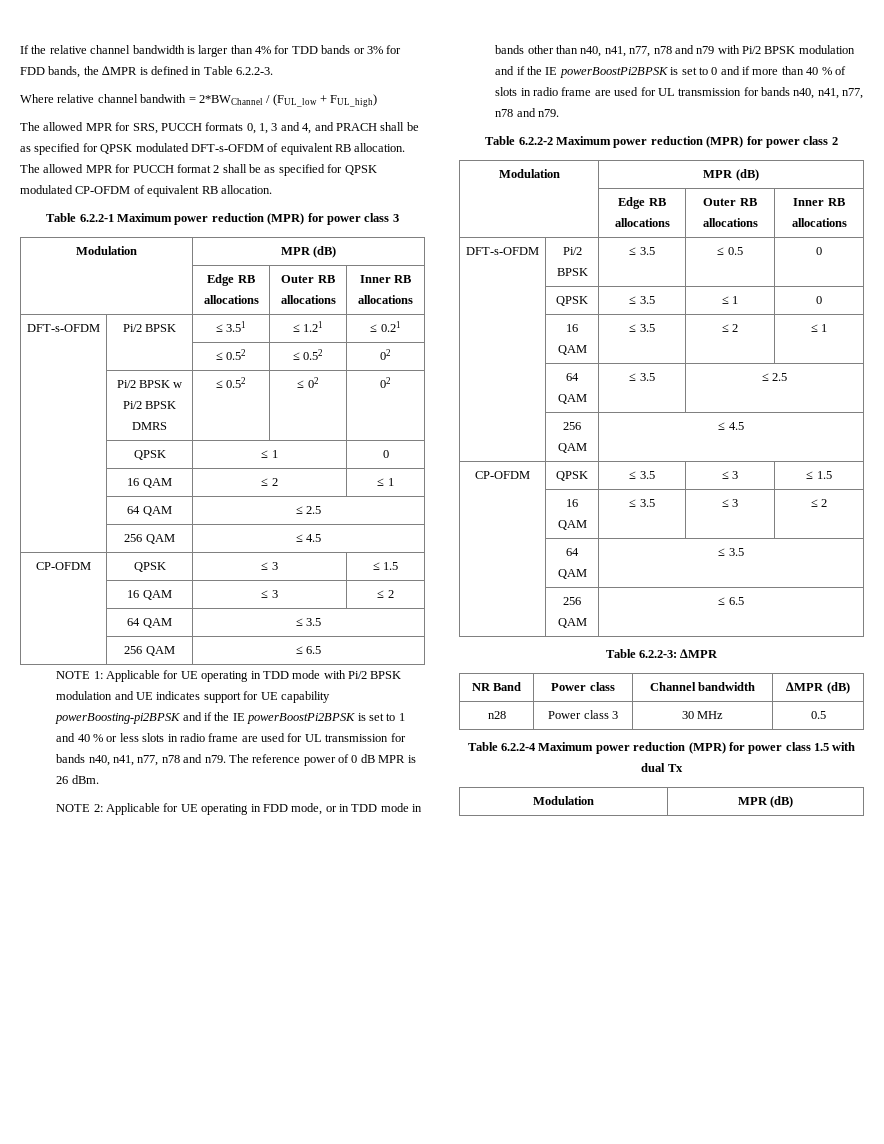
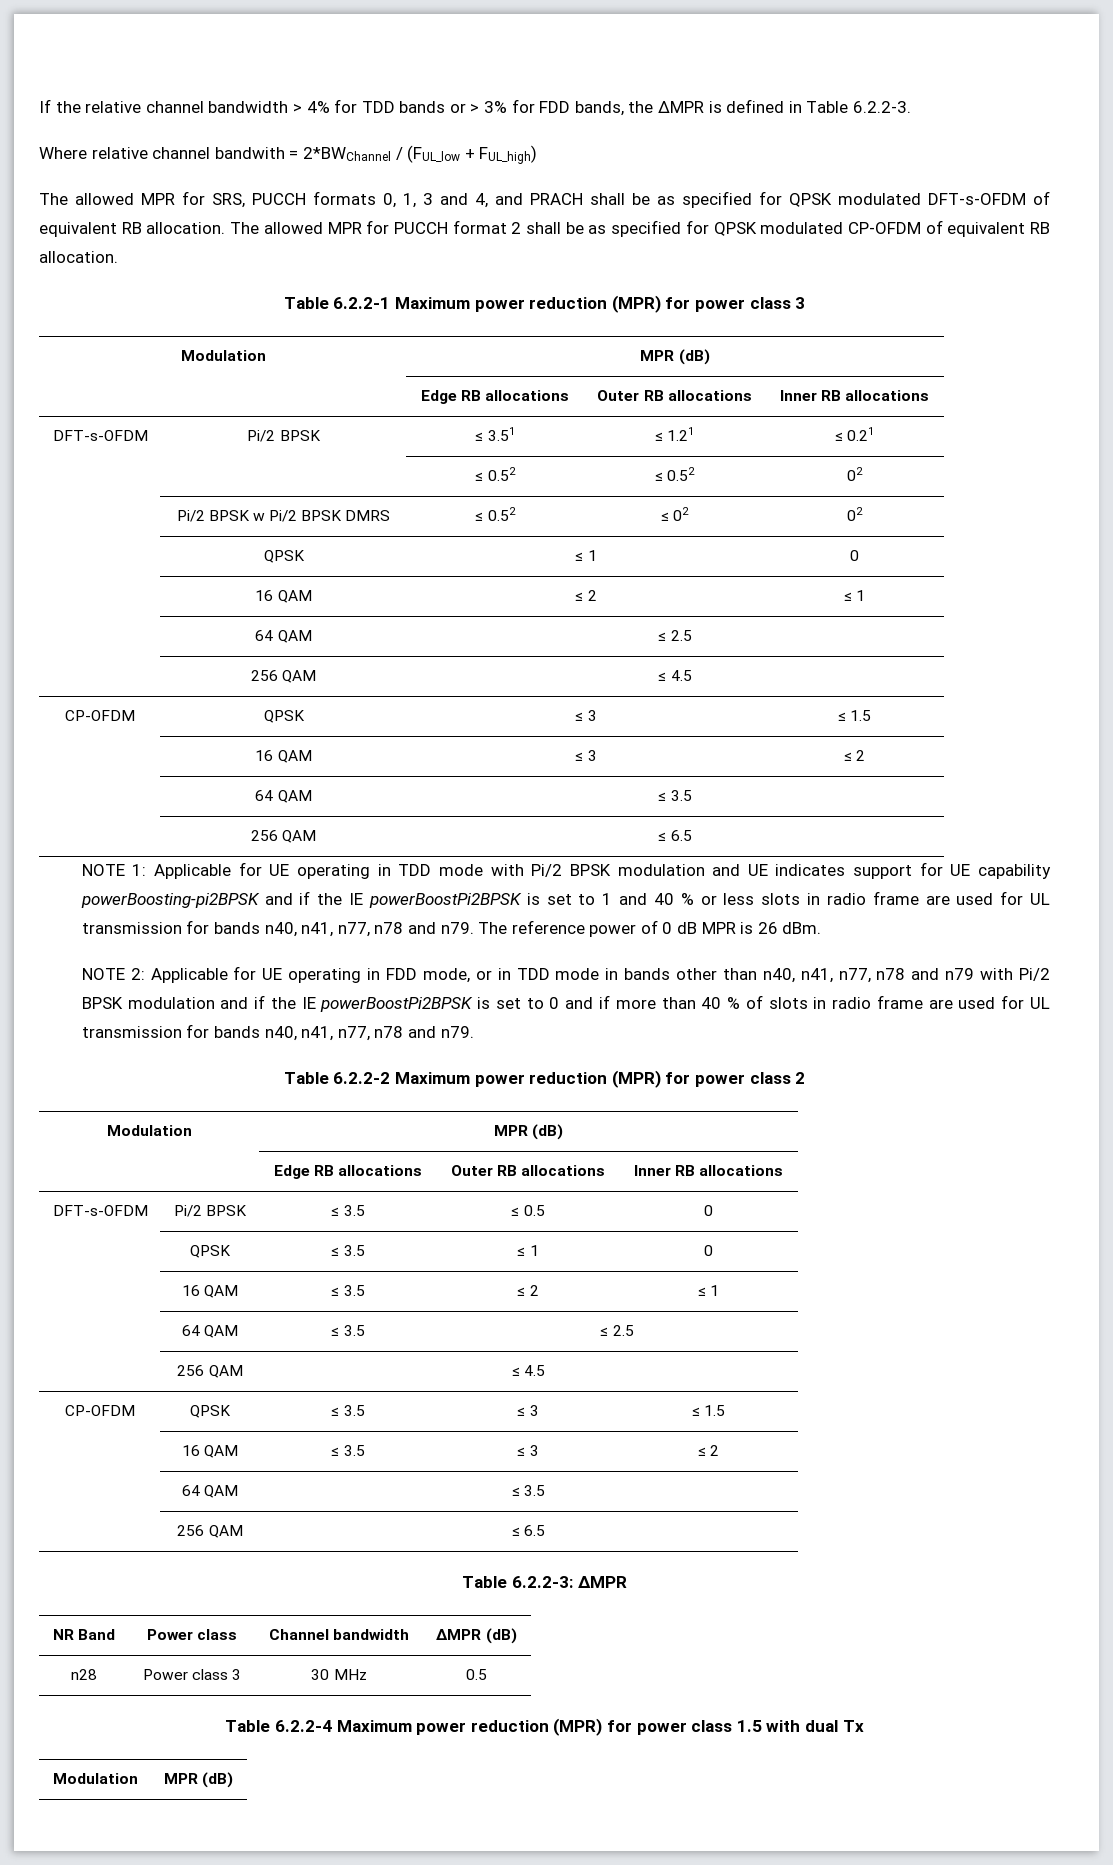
- If the relative channel bandwidth is larger than 4% for TDD bands or 3% for FDD bands, the ∆MPR is defined in Table 6.2.2-3.
+ If the relative channel bandwidth > 4% for TDD bands or > 3% for FDD bands, the ∆MPR is defined in Table 6.2.2-3.

